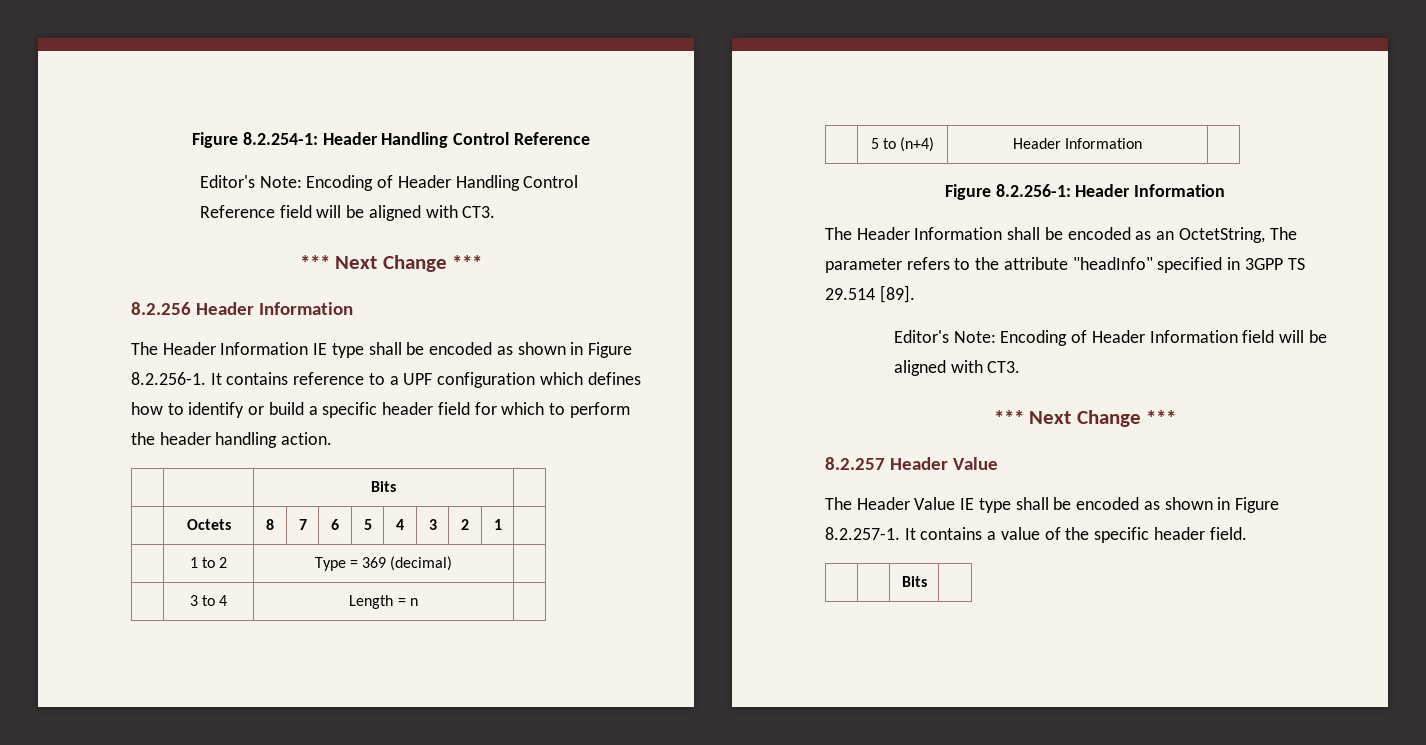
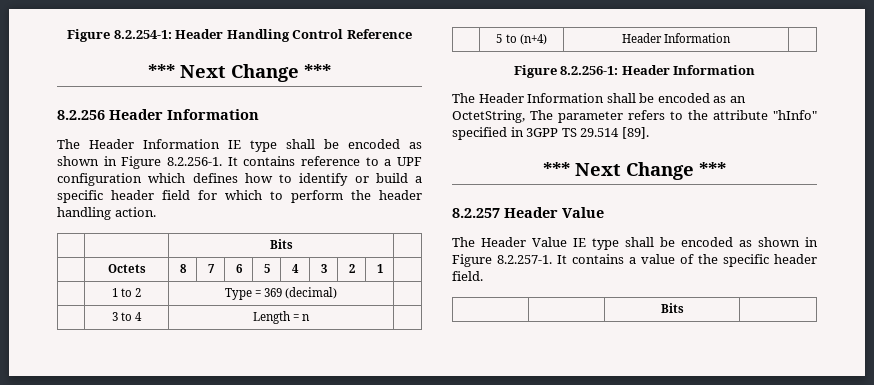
- Editor's Note: Encoding of Header Handling Control Reference field will be aligned with CT3.
- The Header Information shall be encoded as an OctetString, The parameter refers to the attribute "headInfo" specified in 3GPP TS 29.514 [89].
+ The Header Information shall be encoded as an OctetString, The parameter refers to the attribute "hInfo" specified in 3GPP TS 29.514 [89].
- Editor's Note: Encoding of Header Information field will be aligned with CT3.

